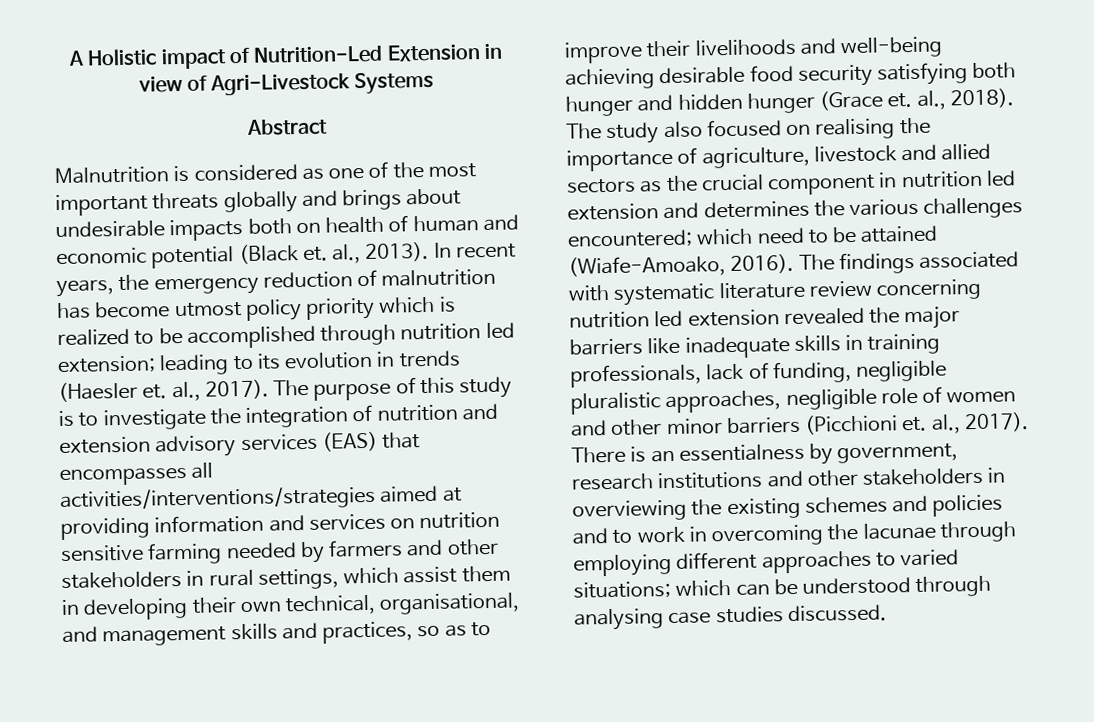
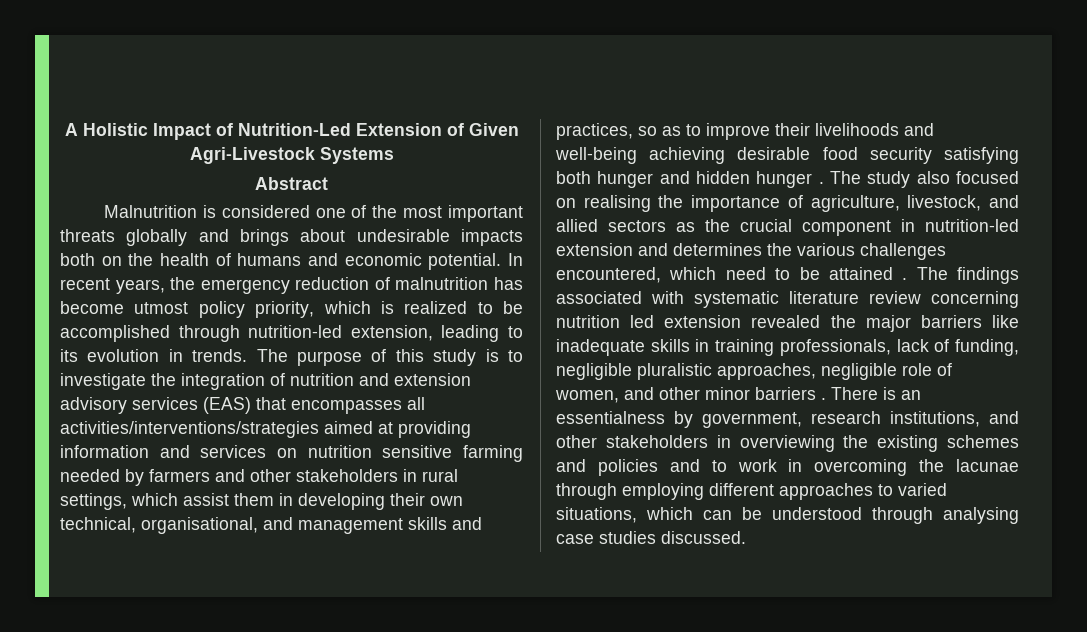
- A Holistic impact of Nutrition-Led Extension in view of Agri-Livestock Systems
+ A Holistic Impact of Nutrition-Led Extension of Given Agri-Livestock Systems
- Malnutrition is considered as one of the most important threats globally and brings about undesirable impacts both on health of human and economic potential (Black et. al., 2013).
+ Malnutrition is considered one of the most important threats globally and brings about undesirable impacts both on the health of humans and economic potential.
- In recent years, the emergency reduction of malnutrition has become utmost policy priority which is realized to be accomplished through nutrition led extension; leading to its evolution in trends (Haesler et. al., 2017).
+ In recent years, the emergency reduction of malnutrition has become utmost policy priority, which is realized to be accomplished through nutrition-led extension, leading to its evolution in trends.
- The purpose of this study is to investigate the integration of nutrition and extension advisory services (EAS) that encompasses all activities/interventions/strategies aimed at providing information and services on nutrition sensitive farming needed by farmers and other stakeholders in rural settings, which assist them in developing their own technical, organisational, and management skills and practices, so as to improve their livelihoods and well-being achieving desirable food security satisfying both hunger and hidden hunger (Grace et. al., 2018).
+ The purpose of this study is to investigate the integration of nutrition and extension advisory services (EAS) that encompasses all activities/interventions/strategies aimed at providing information and services on nutrition sensitive farming needed by farmers and other stakeholders in rural settings, which assist them in developing their own technical, organisational, and management skills and practices, so as to improve their livelihoods and well-being achieving desirable food security satisfying both hunger and hidden hunger .
- The study also focused on realising the importance of agriculture, livestock and allied sectors as the crucial component in nutrition led extension and determines the various challenges encountered; which need to be attained (Wiafe-Amoako, 2016).
+ The study also focused on realising the importance of agriculture, livestock, and allied sectors as the crucial component in nutrition-led extension and determines the various challenges encountered, which need to be attained .
- The findings associated with systematic literature review concerning nutrition led extension revealed the major barriers like inadequate skills in training professionals, lack of funding, negligible pluralistic approaches, negligible role of women and other minor barriers (Picchioni et. al., 2017).
+ The findings associated with systematic literature review concerning nutrition led extension revealed the major barriers like inadequate skills in training professionals, lack of funding, negligible pluralistic approaches, negligible role of women, and other minor barriers .
- There is an essentialness by government, research institutions and other stakeholders in overviewing the existing schemes and policies and to work in overcoming the lacunae through employing different approaches to varied situations; which can be understood through analysing case studies discussed.
+ There is an essentialness by government, research institutions, and other stakeholders in overviewing the existing schemes and policies and to work in overcoming the lacunae through employing different approaches to varied situations, which can be understood through analysing case studies discussed.

